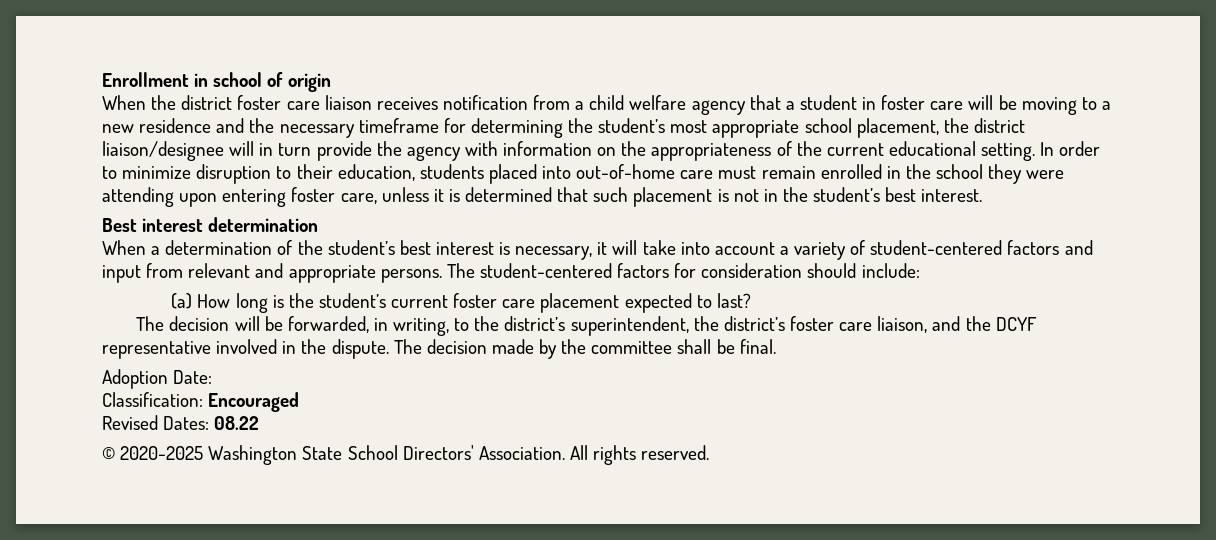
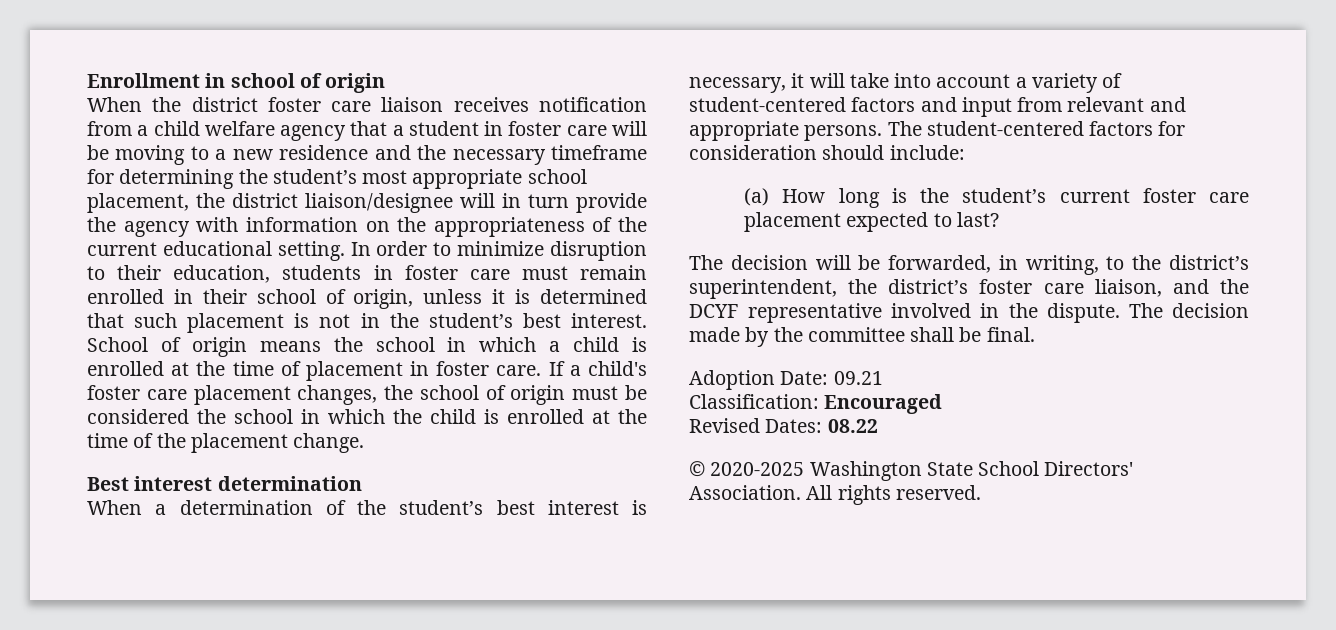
- In order to minimize disruption to their education, students placed into out-of-home care must remain enrolled in the school they were attending upon entering foster care, unless it is determined that such placement is not in the student’s best interest.
+ In order to minimize disruption to their education, students in foster care must remain enrolled in their school of origin, unless it is determined that such placement is not in the student’s best interest. School of origin means the school in which a child is enrolled at the time of placement in foster care. If a child's foster care placement changes, the school of origin must be considered the school in which the child is enrolled at the time of the placement change.
- Adoption Date:
+ Adoption Date: 09.21

